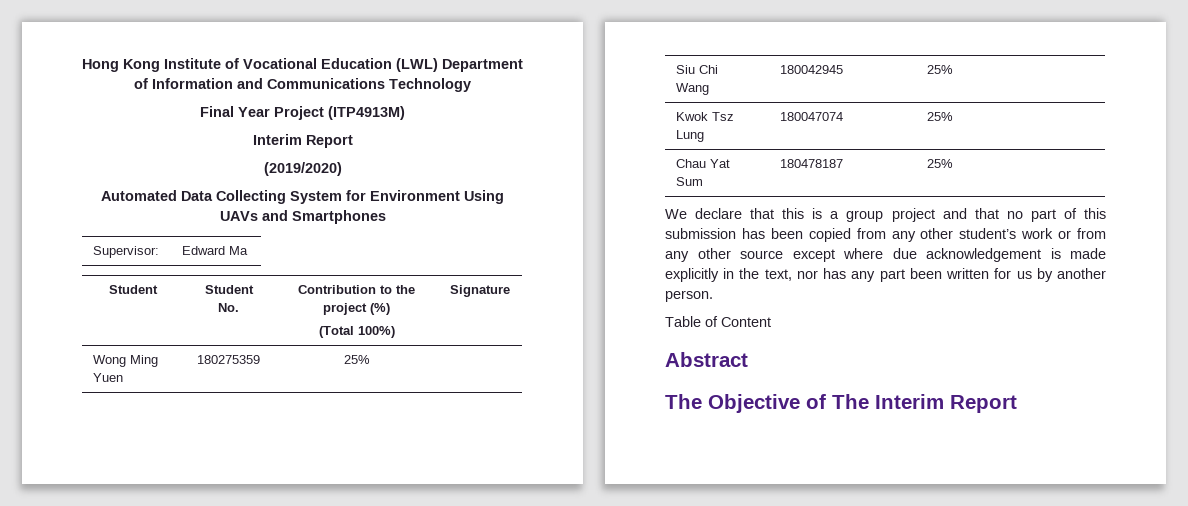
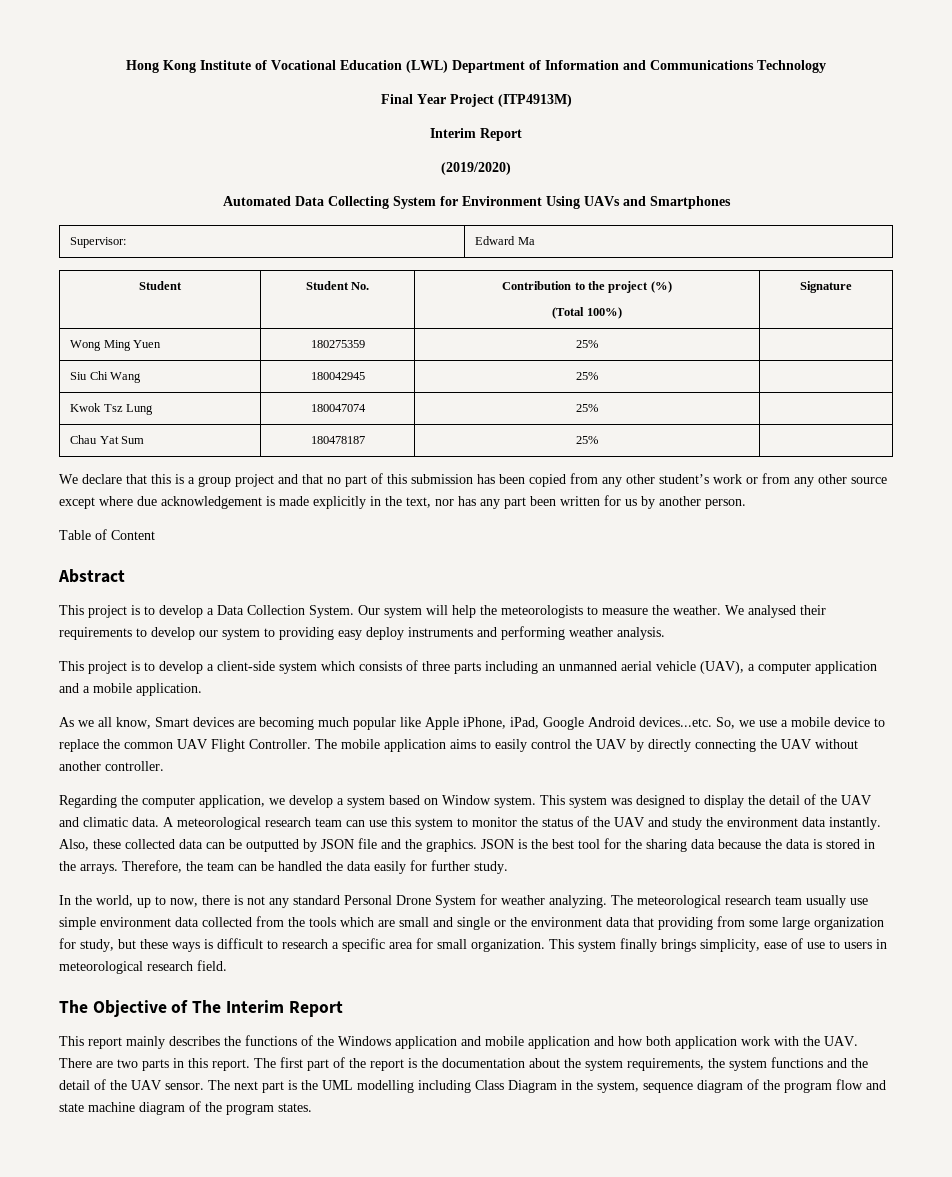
+ This project is to develop a Data Collection System. Our system will help the meteorologists to measure the weather. We analysed their requirements to develop our system to providing easy deploy instruments and performing weather analysis.
+ This project is to develop a client-side system which consists of three parts including an unmanned aerial vehicle (UAV), a computer application and a mobile application.
+ As we all know, Smart devices are becoming much popular like Apple iPhone, iPad, Google Android devices...etc. So, we use a mobile device to replace the common UAV Flight Controller. The mobile application aims to easily control the UAV by directly connecting the UAV without another controller.
+ Regarding the computer application, we develop a system based on Window system. This system was designed to display the detail of the UAV and climatic data. A meteorological research team can use this system to monitor the status of the UAV and study the environment data instantly. Also, these collected data can be outputted by JSON file and the graphics. JSON is the best tool for the sharing data because the data is stored in the arrays. Therefore, the team can be handled the data easily for further study.
+ In the world, up to now, there is not any standard Personal Drone System for weather analyzing. The meteorological research team usually use simple environment data collected from the tools which are small and single or the environment data that providing from some large organization for study, but these ways is difficult to research a specific area for small organization. This system finally brings simplicity, ease of use to users in meteorological research field.
+ This report mainly describes the functions of the Windows application and mobile application and how both application work with the UAV. There are two parts in this report. The first part of the report is the documentation about the system requirements, the system functions and the detail of the UAV sensor. The next part is the UML modelling including Class Diagram in the system, sequence diagram of the program flow and state machine diagram of the program states.

